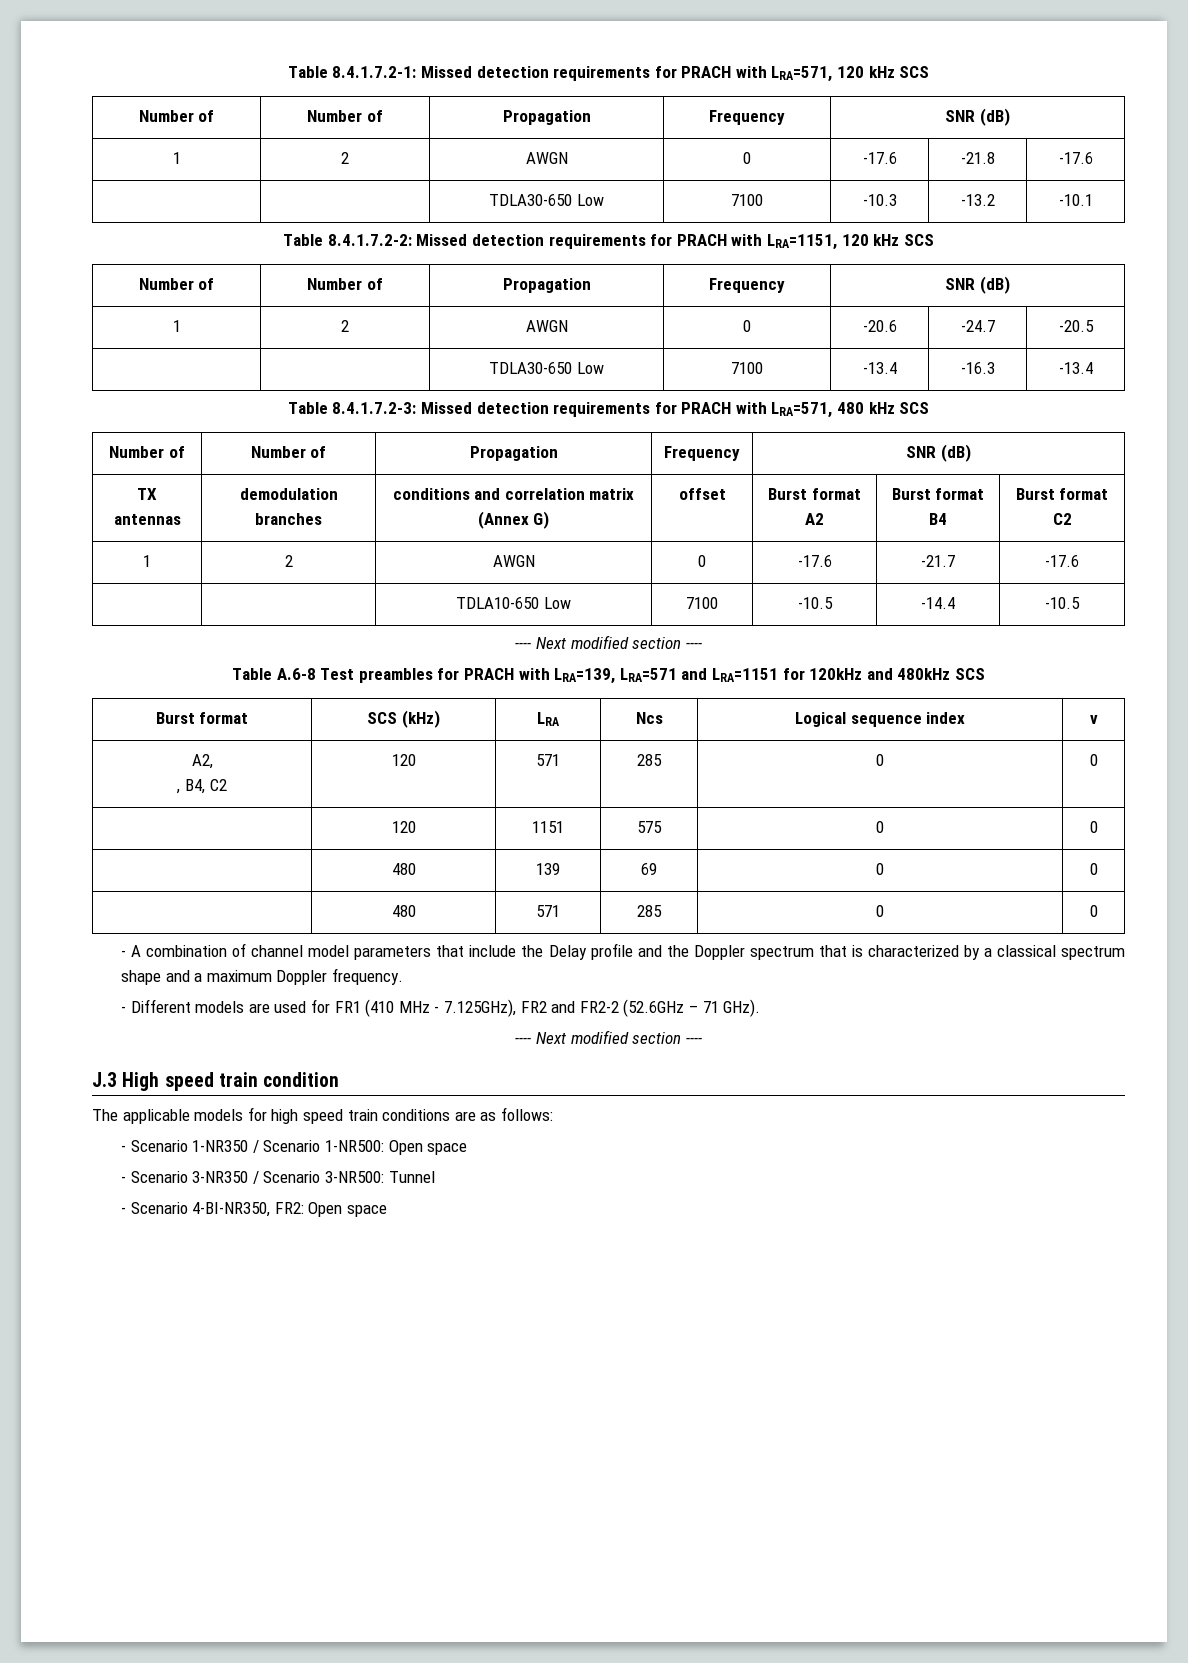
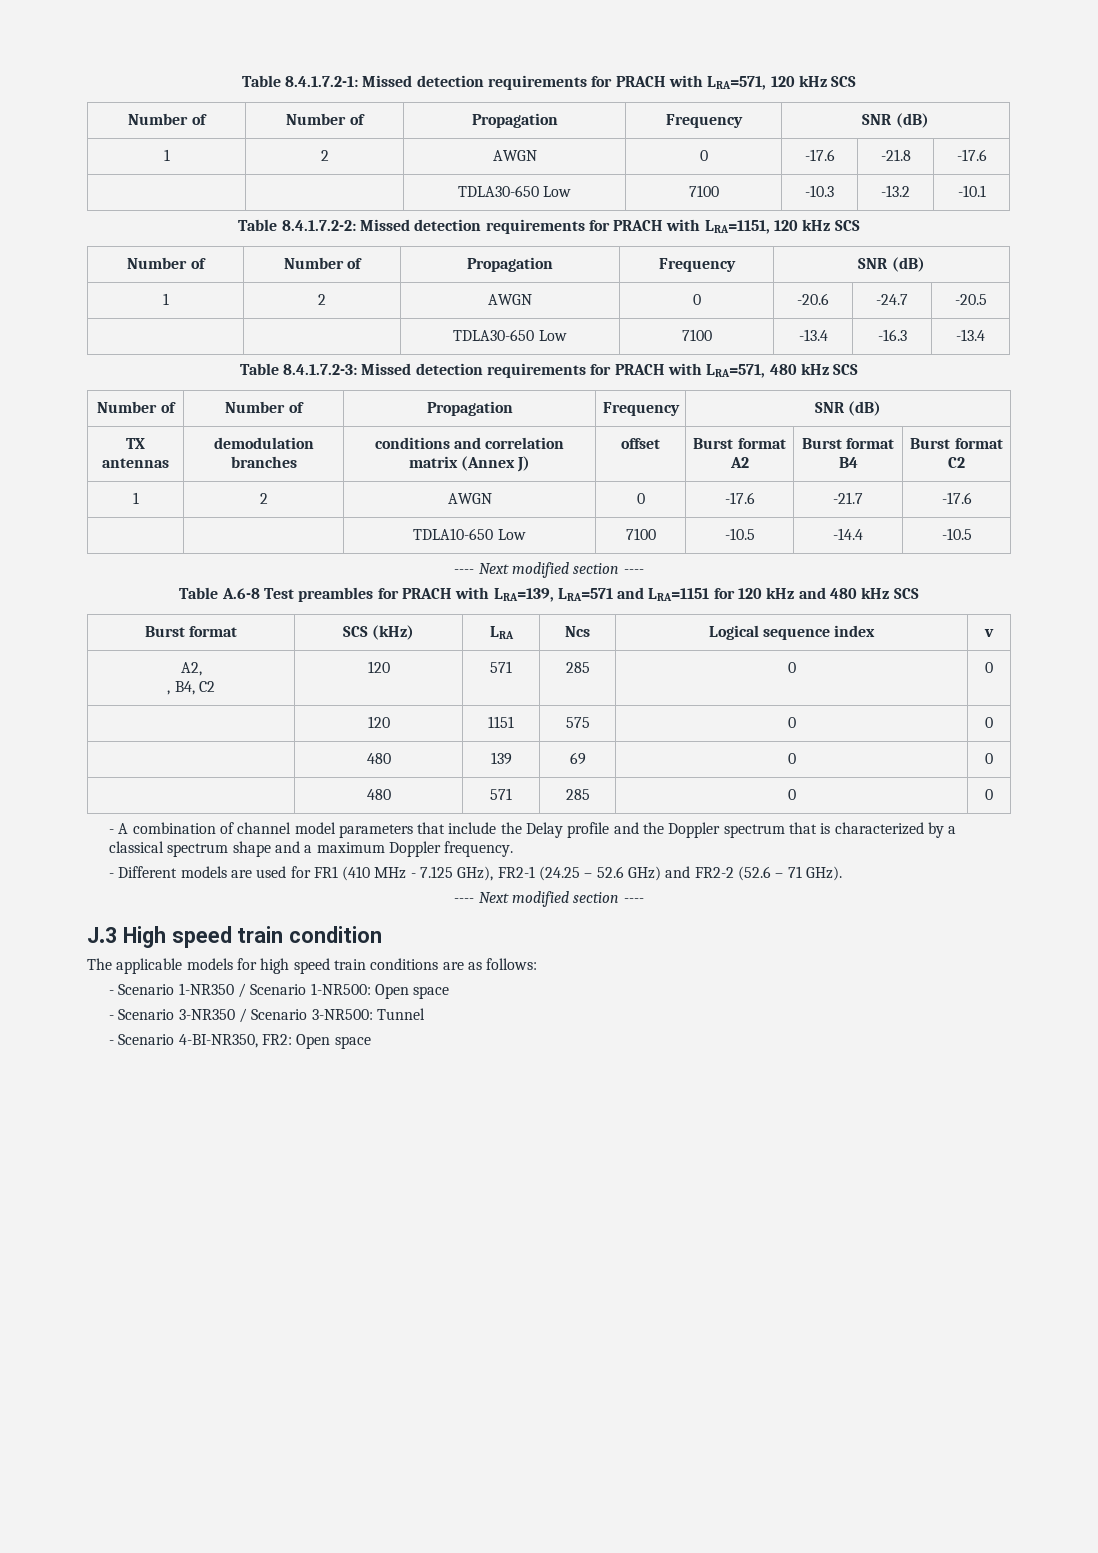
- TX antennas | demodulation branches | conditions and correlation matrix (Annex G) | offset | Burst format A2 | Burst format B4 | Burst format C2
+ TX antennas | demodulation branches | conditions and correlation matrix (Annex J) | offset | Burst format A2 | Burst format B4 | Burst format C2
- Table A.6-8 Test preambles for PRACH with LRA=139, LRA=571 and LRA=1151 for 120kHz and 480kHz SCS
+ Table A.6-8 Test preambles for PRACH with LRA=139, LRA=571 and LRA=1151 for 120 kHz and 480 kHz SCS
- - Different models are used for FR1 (410 MHz - 7.125GHz), FR2 and FR2-2 (52.6GHz – 71 GHz).
+ - Different models are used for FR1 (410 MHz - 7.125 GHz), FR2-1 (24.25 – 52.6 GHz) and FR2-2 (52.6 – 71 GHz).

